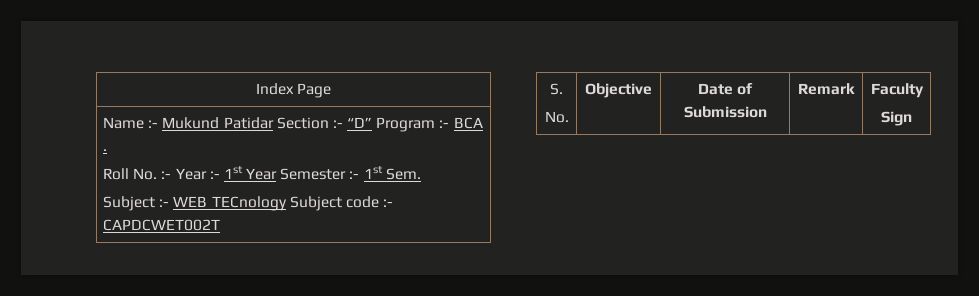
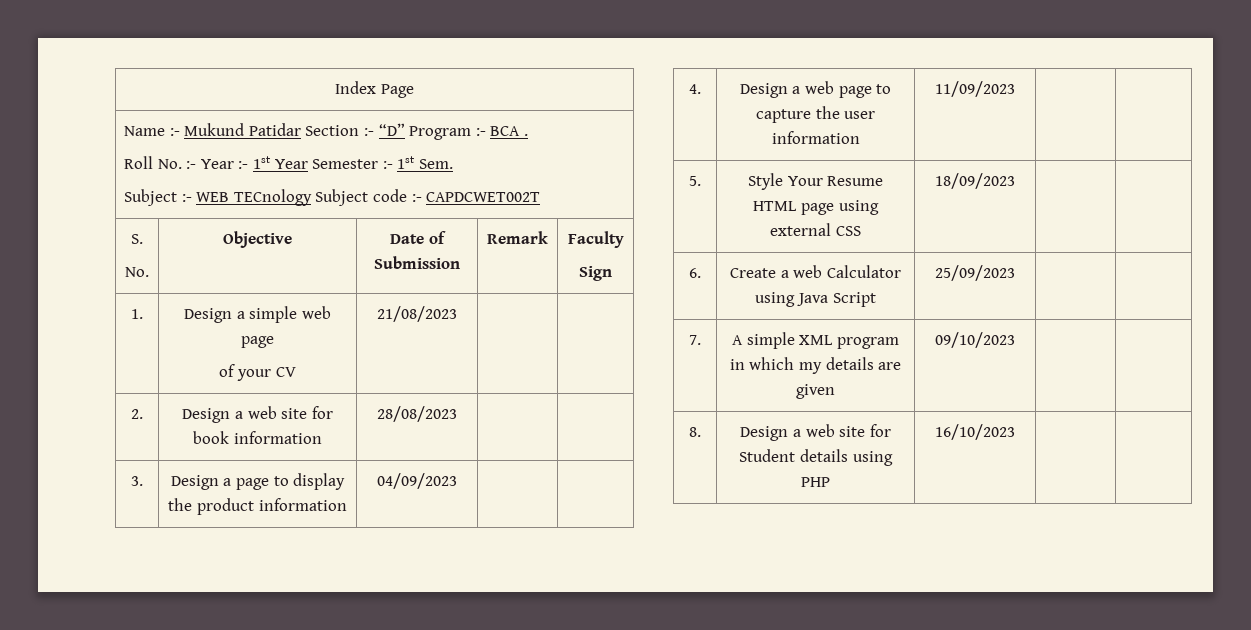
+ 1. | Design a simple web page
+ of your CV | 21/08/2023 | |
+ 2. | Design a web site for book information | 28/08/2023 | |
+ 3. | Design a page to display the product information | 04/09/2023 | |
+ 4. | Design a web page to capture the user information | 11/09/2023 | |
+ 5. | Style Your Resume HTML page using external CSS | 18/09/2023 | |
+ 6. | Create a web Calculator using Java Script | 25/09/2023 | |
+ 7. | A simple XML program in which my details are given | 09/10/2023 | |
+ 8. | Design a web site for Student details using PHP | 16/10/2023 | |

